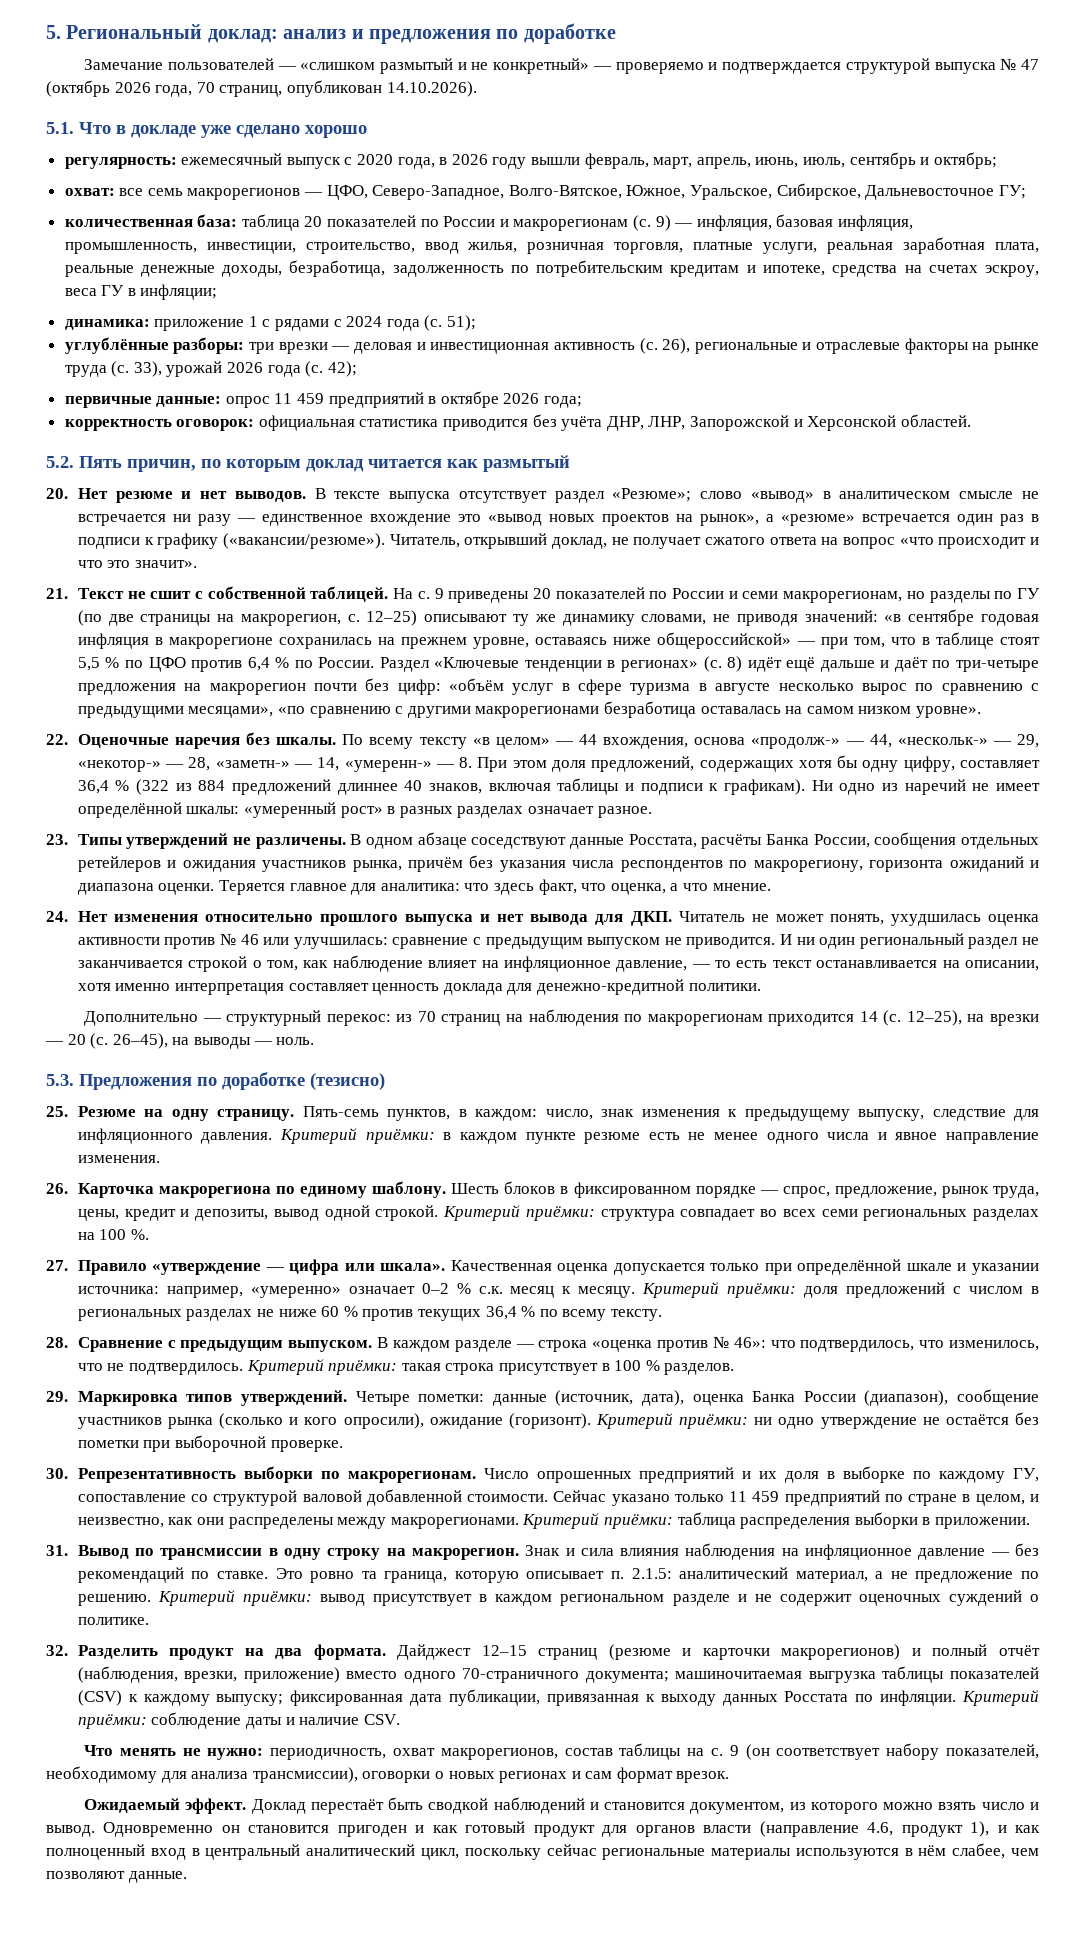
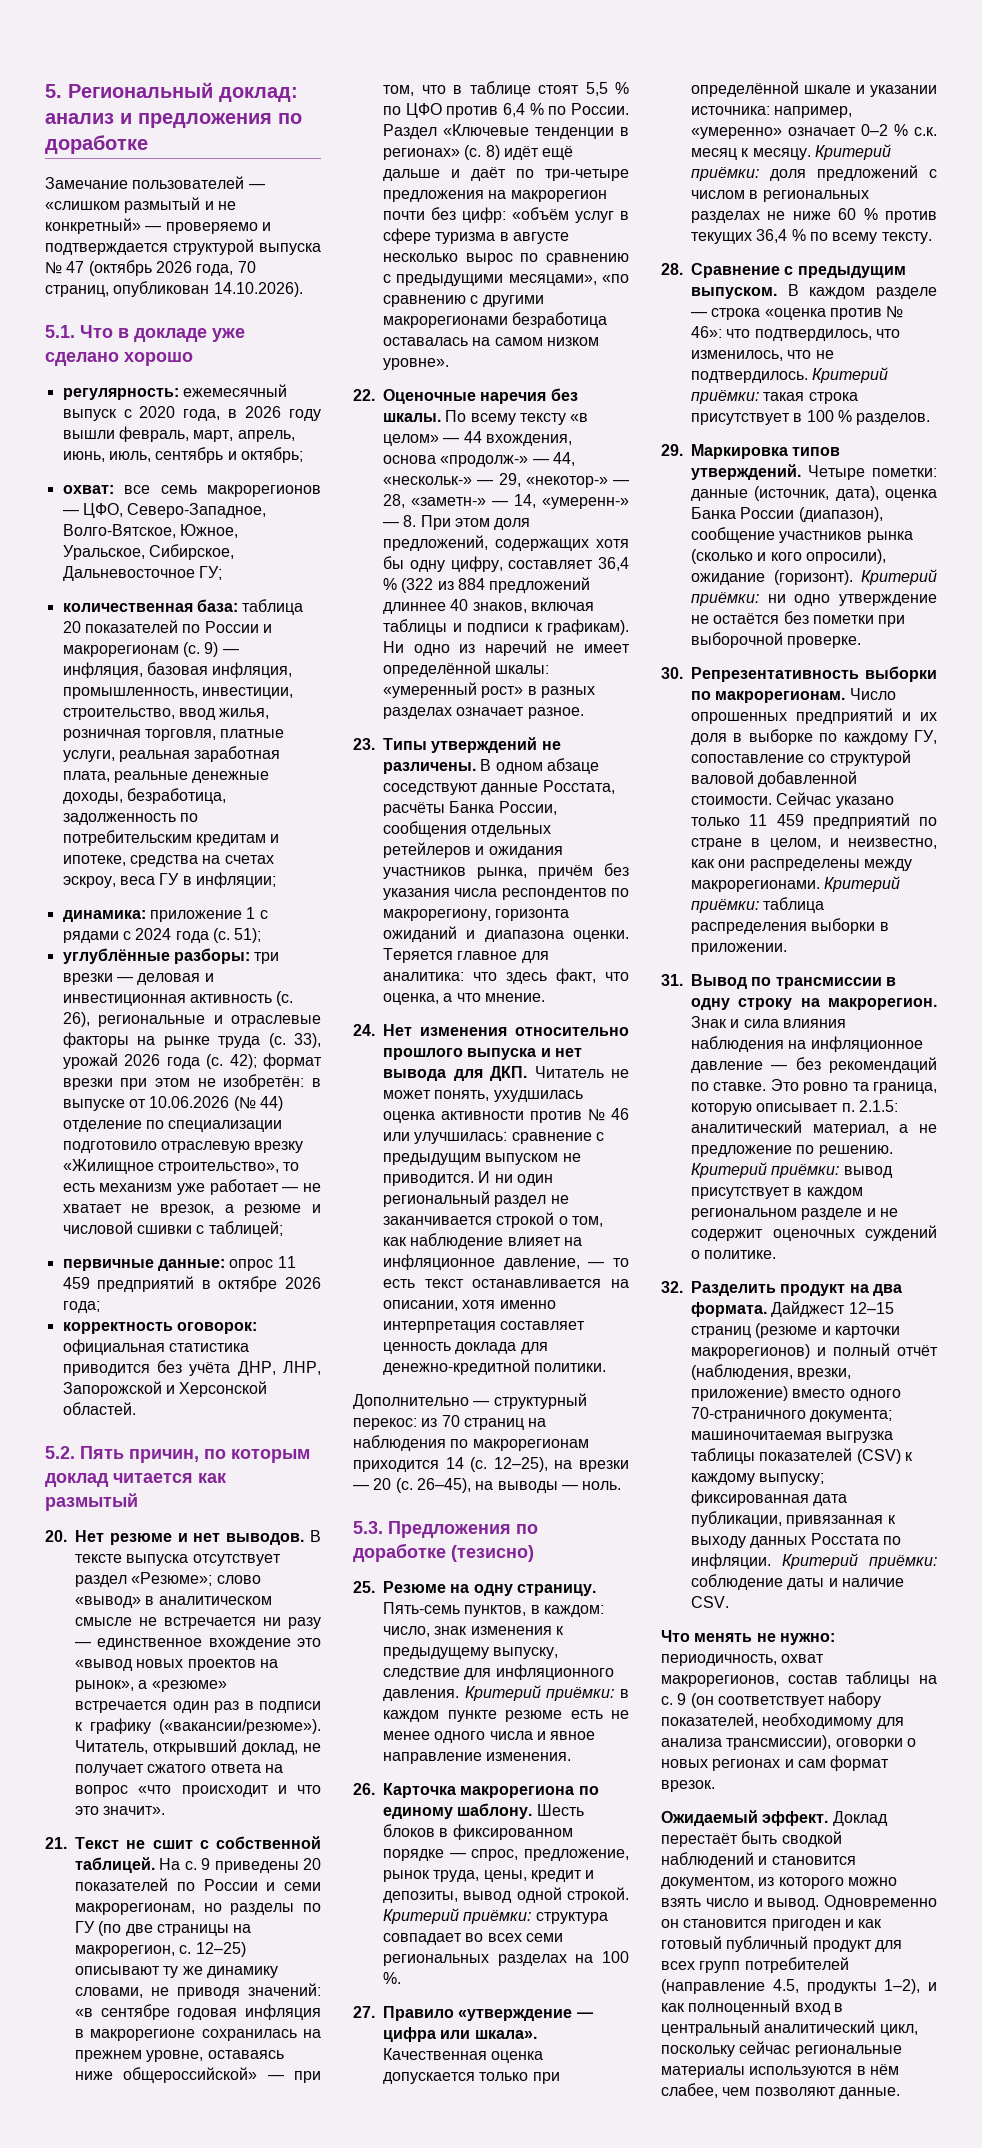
- 42);
+ 42); формат врезки при этом не изобретён: в выпуске от 10.06.2026 (№ 44) отделение по специализации подготовило отраслевую врезку «Жилищное строительство», то есть механизм уже работает — не хватает не врезок, а резюме и числовой сшивки с таблицей;
- Одновременно он становится пригоден и как готовый продукт для органов власти (направление 4.6, продукт 1), и как полноценный вход в центральный аналитический цикл, поскольку сейчас региональные материалы используются в нём слабее, чем позволяют данные.
+ Одновременно он становится пригоден и как готовый публичный продукт для всех групп потребителей (направление 4.5, продукты 1–2), и как полноценный вход в центральный аналитический цикл, поскольку сейчас региональные материалы используются в нём слабее, чем позволяют данные.

